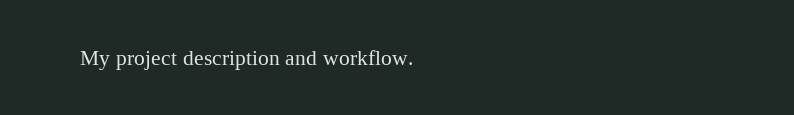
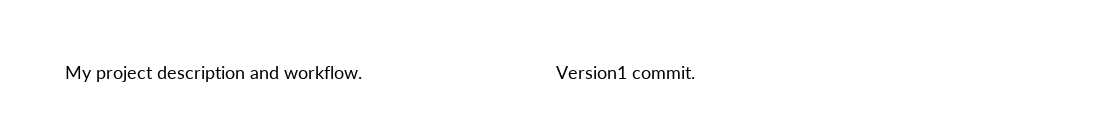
+ Version1 commit.

